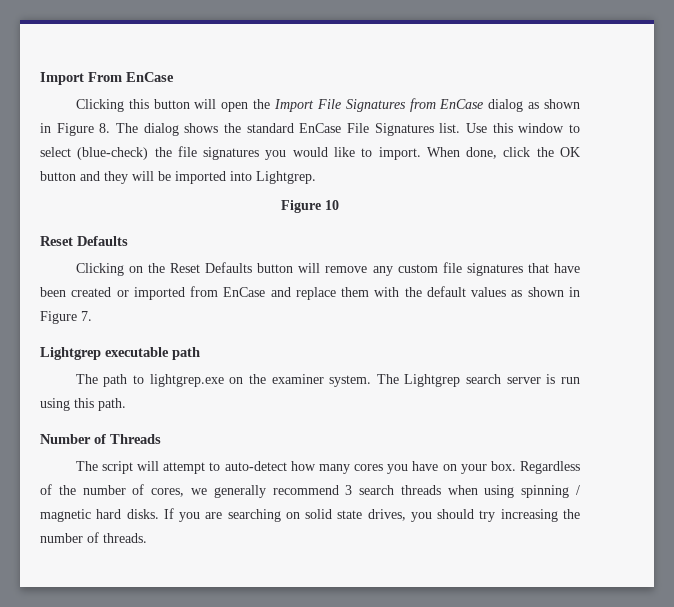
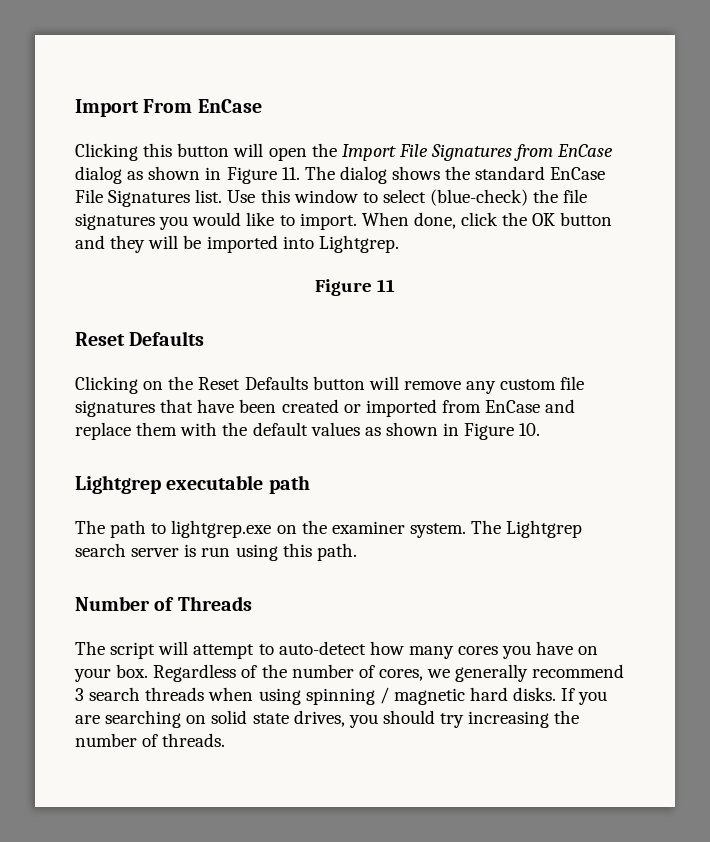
- Clicking this button will open the Import File Signatures from EnCase dialog as shown in Figure 8. The dialog shows the standard EnCase File Signatures list.
+ Clicking this button will open the Import File Signatures from EnCase dialog as shown in Figure 11. The dialog shows the standard EnCase File Signatures list.
- Figure 10
+ Figure 11
- Clicking on the Reset Defaults button will remove any custom file signatures that have been created or imported from EnCase and replace them with the default values as shown in Figure 7.
+ Clicking on the Reset Defaults button will remove any custom file signatures that have been created or imported from EnCase and replace them with the default values as shown in Figure 10.

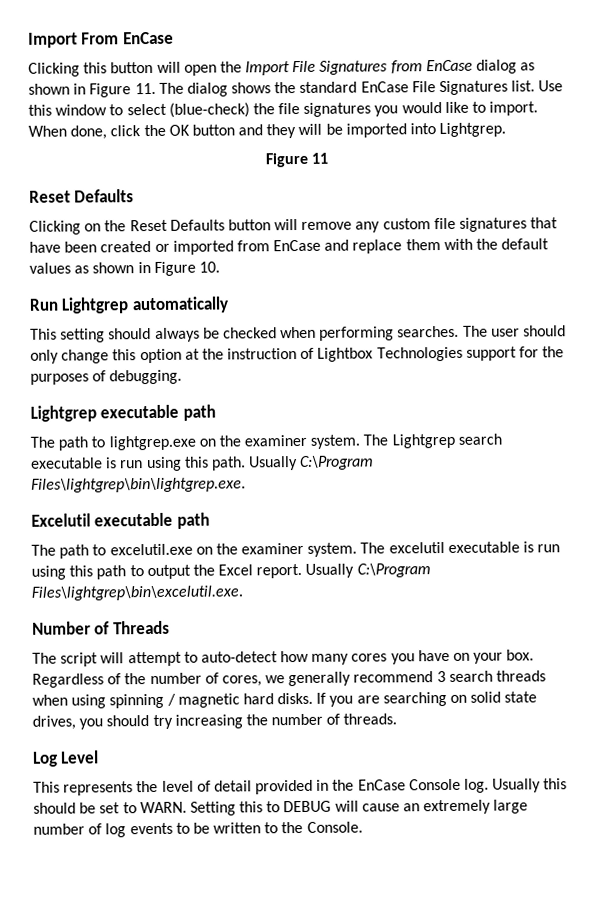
+ Run Lightgrep automatically
+ This setting should always be checked when performing searches. The user should only change this option at the instruction of Lightbox Technologies support for the purposes of debugging.
- The Lightgrep search server is run using this path.
+ The Lightgrep search executable is run using this path. Usually C:\Program Files\lightgrep\bin\lightgrep.exe.
+ Excelutil executable path
+ The path to excelutil.exe on the examiner system. The excelutil executable is run using this path to output the Excel report. Usually C:\Program Files\lightgrep\bin\excelutil.exe.
+ Log Level
+ This represents the level of detail provided in the EnCase Console log. Usually this should be set to WARN. Setting this to DEBUG will cause an extremely large number of log events to be written to the Console.

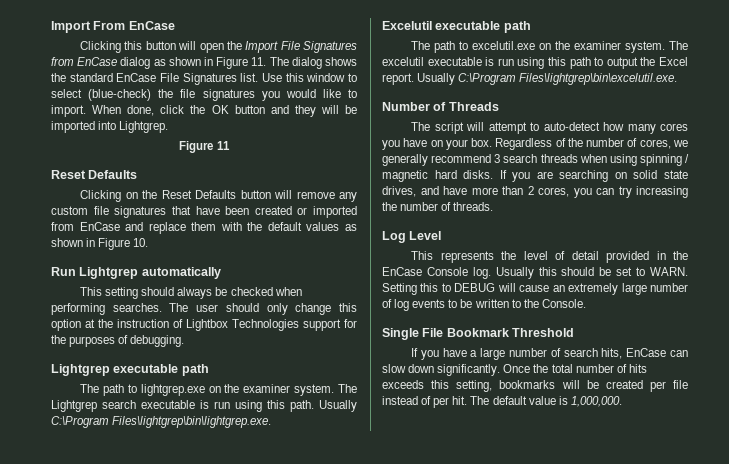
- If you are searching on solid state drives, you should try increasing the number of threads.
+ If you are searching on solid state drives, and have more than 2 cores, you can try increasing the number of threads.
+ Single File Bookmark Threshold
+ If you have a large number of search hits, EnCase can slow down significantly. Once the total number of hits exceeds this setting, bookmarks will be created per file instead of per hit. The default value is 1,000,000.

